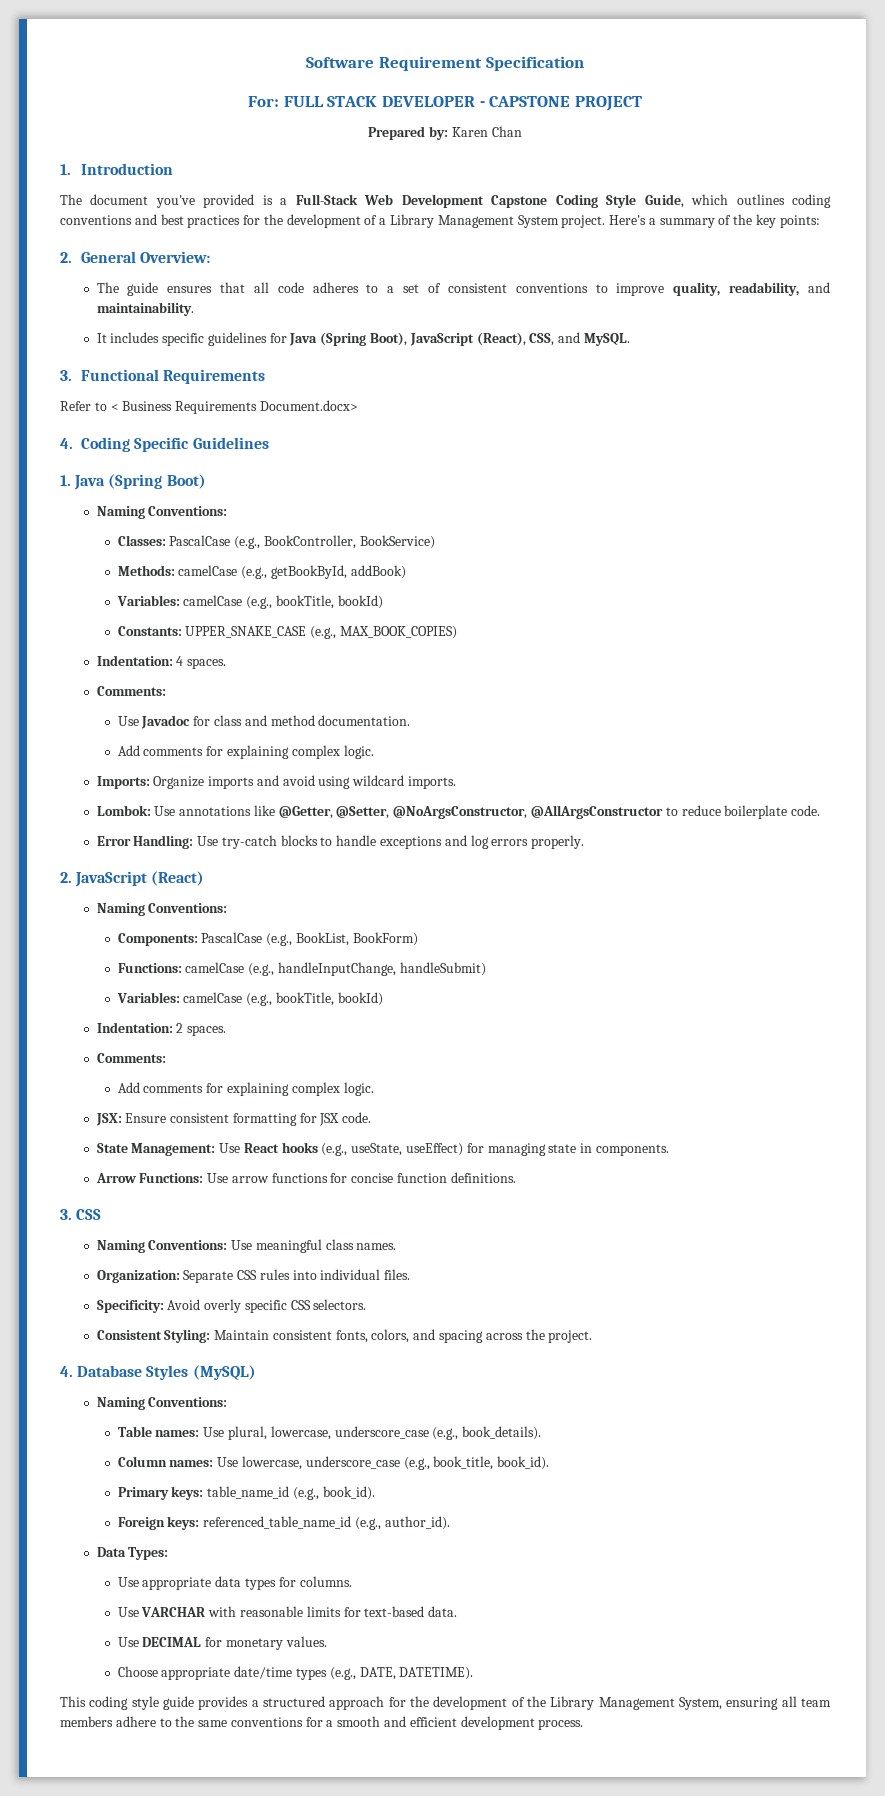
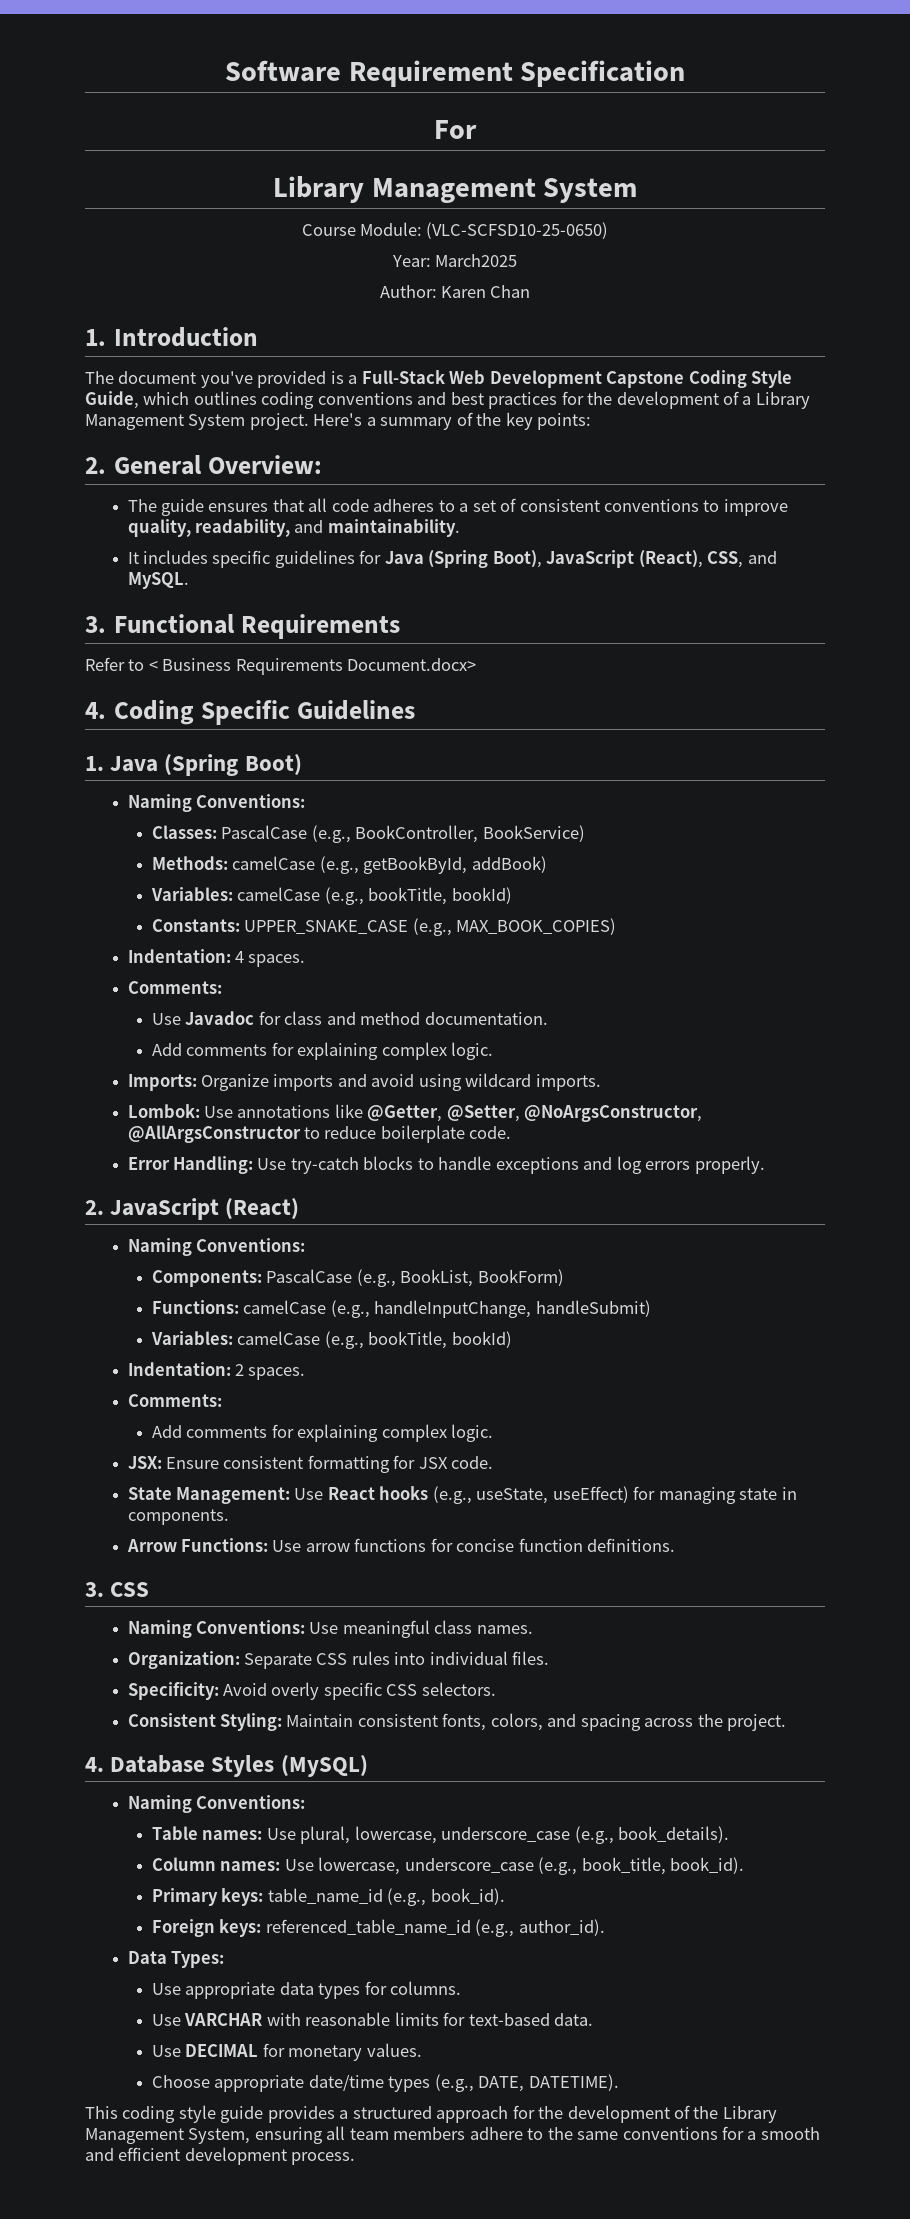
- For: FULL STACK DEVELOPER - CAPSTONE PROJECT
- Prepared by: Karen Chan
+ For
+ Library Management System
+ Course Module: (VLC-SCFSD10-25-0650)
+ Year: March2025
+ Author: Karen Chan

